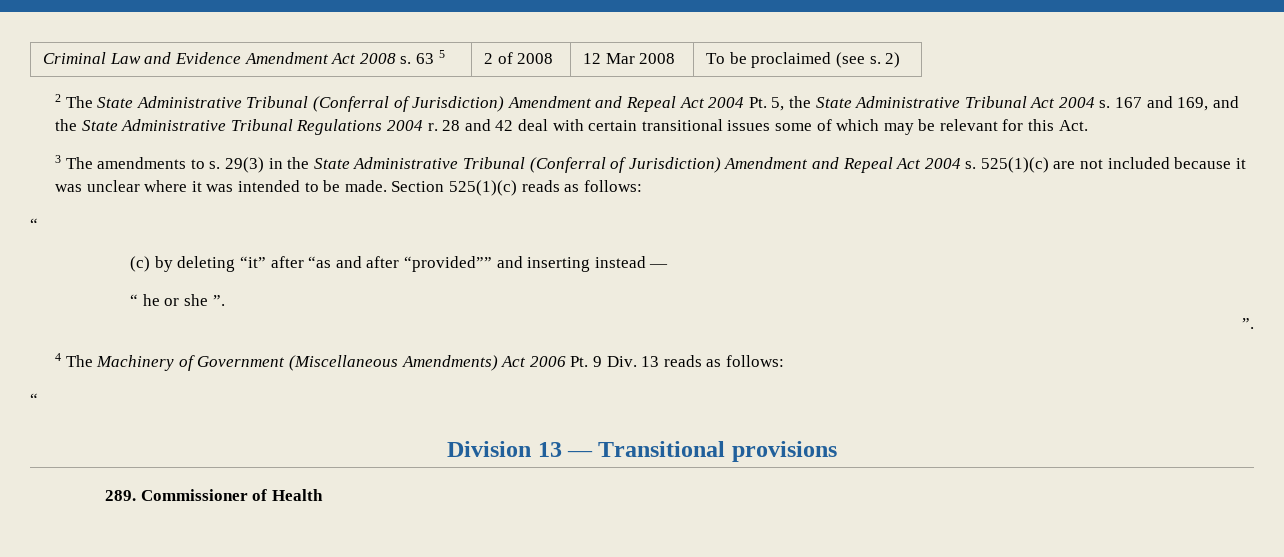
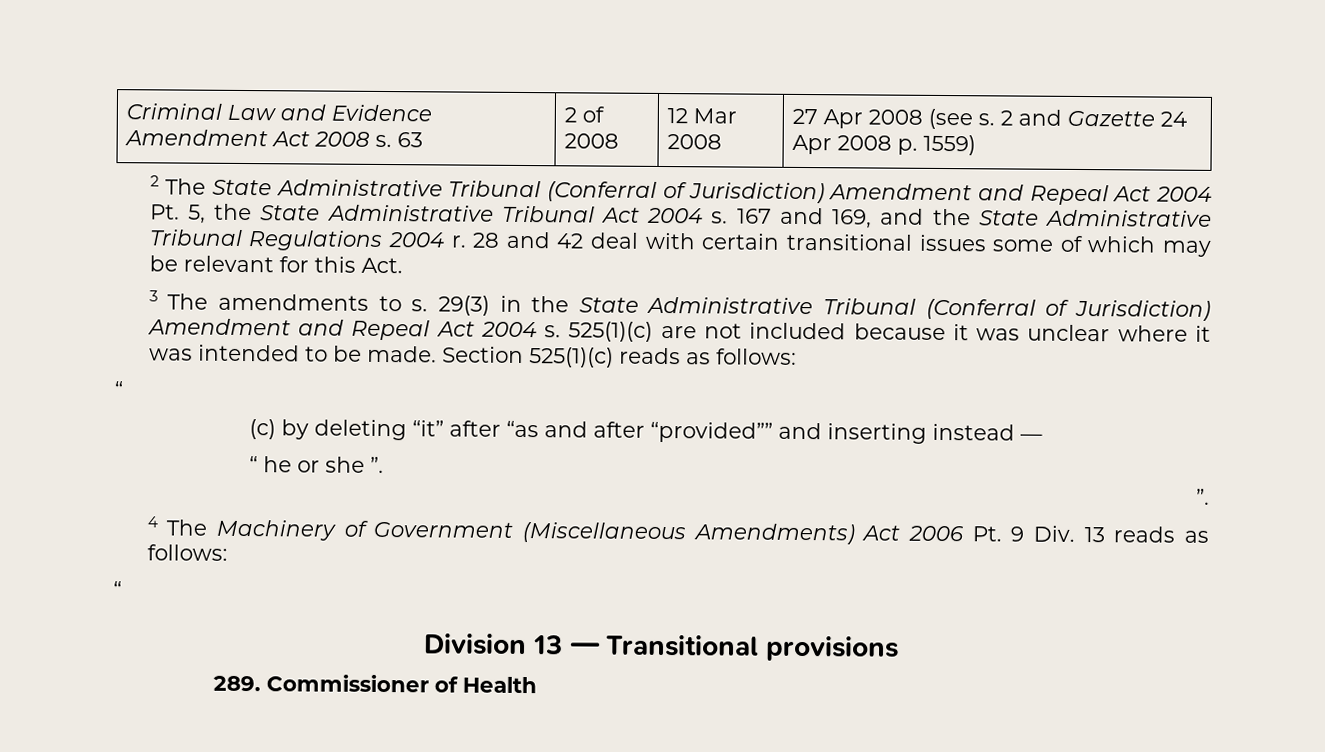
- Criminal Law and Evidence Amendment Act 2008 s. 63 5 | 2 of 2008 | 12 Mar 2008 | To be proclaimed (see s. 2)
+ Criminal Law and Evidence Amendment Act 2008 s. 63 | 2 of 2008 | 12 Mar 2008 | 27 Apr 2008 (see s. 2 and Gazette 24 Apr 2008 p. 1559)

